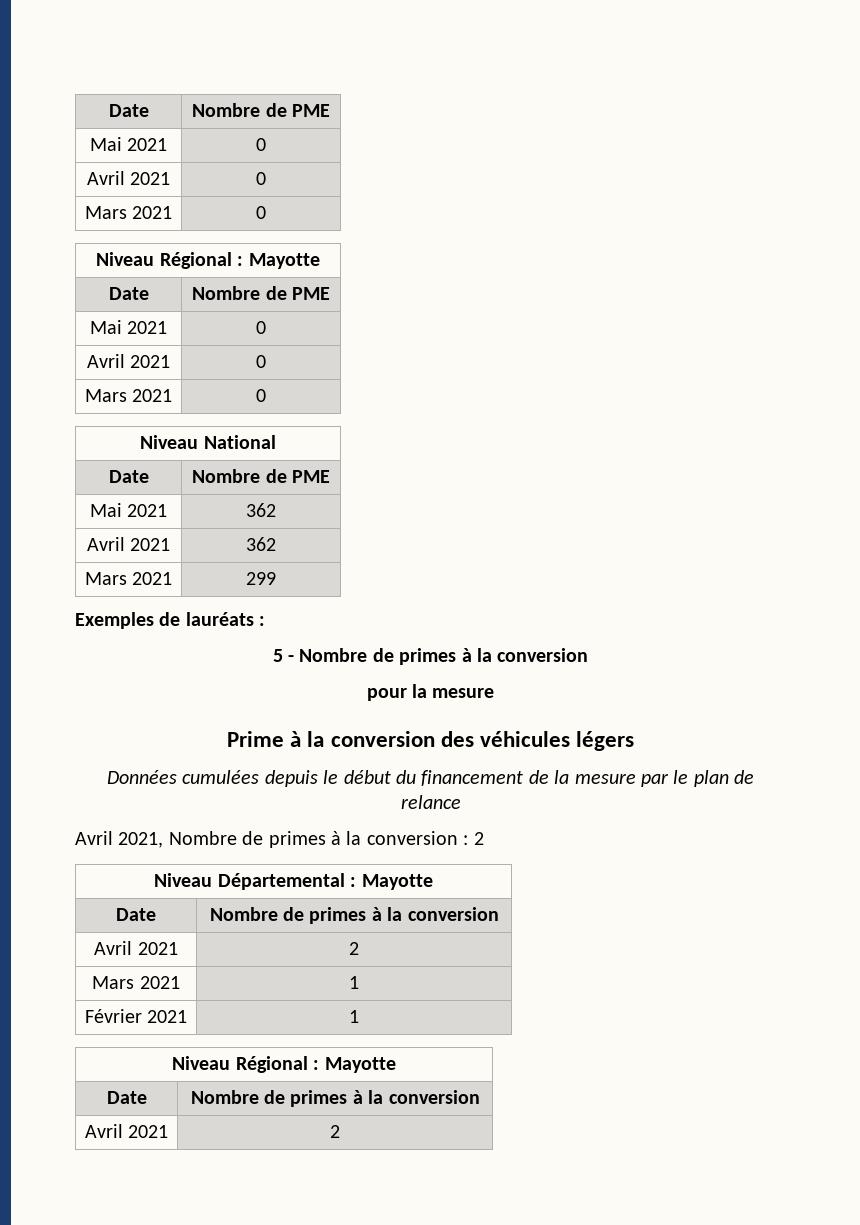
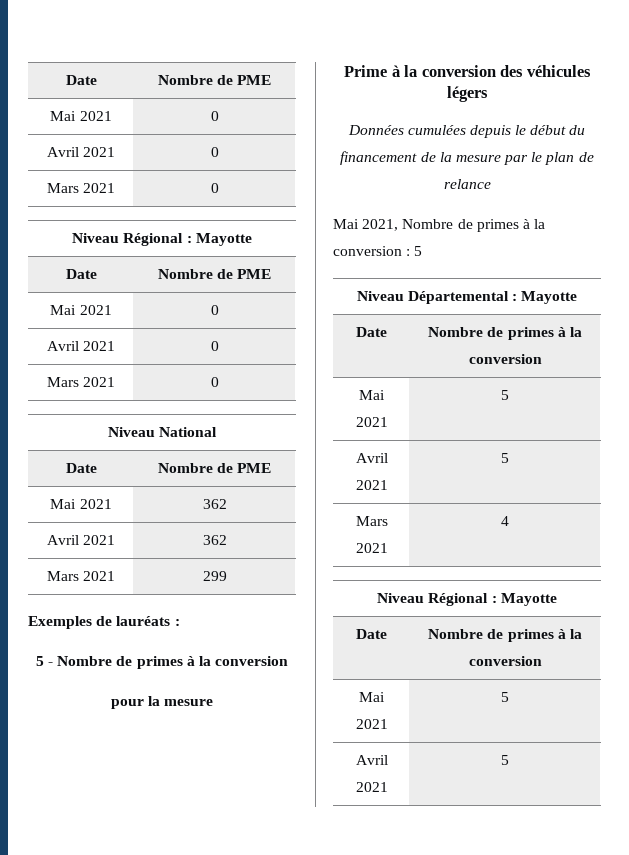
- Avril 2021, Nombre de primes à la conversion : 2
+ Mai 2021, Nombre de primes à la conversion : 5
  Niveau Départemental : Mayotte
  Date | Nombre de primes à la conversion
- Avril 2021 | 2
- Mars 2021 | 1
- Février 2021 | 1
+ Mai 2021 | 5
+ Avril 2021 | 5
+ Mars 2021 | 4
  Niveau Régional : Mayotte
  Date | Nombre de primes à la conversion
- Avril 2021 | 2
+ Mai 2021 | 5
+ Avril 2021 | 5

